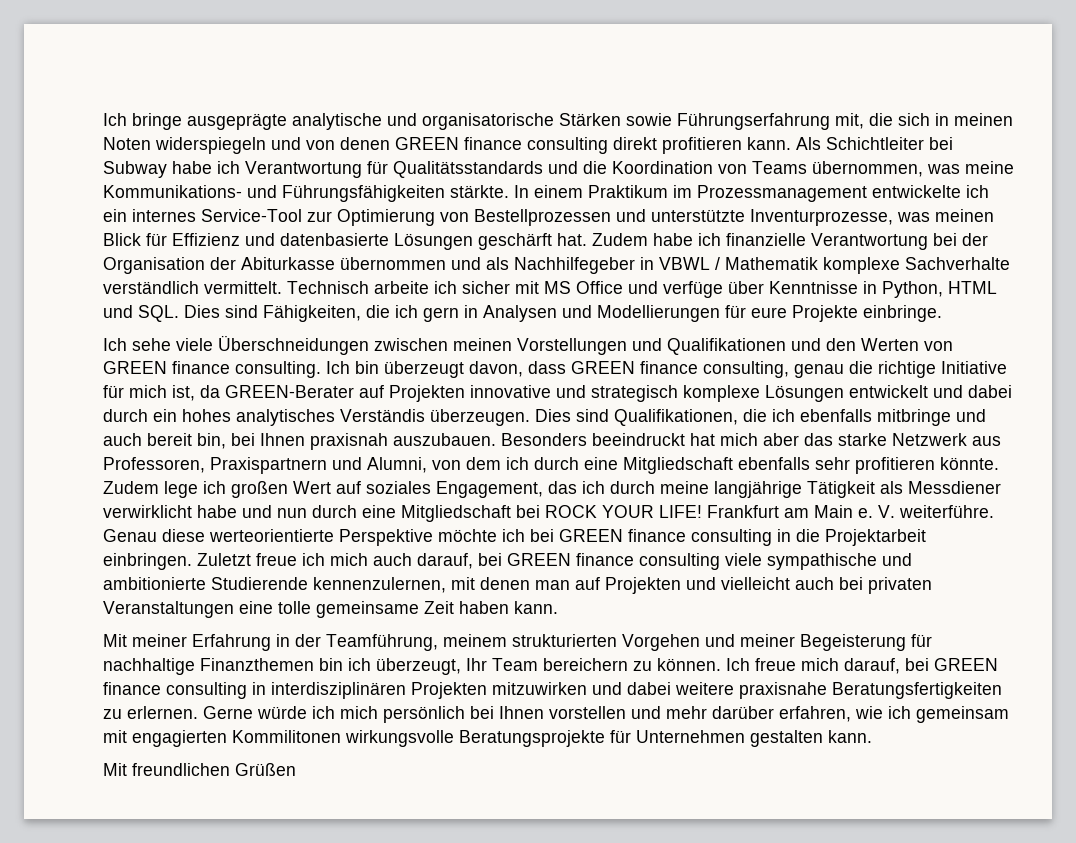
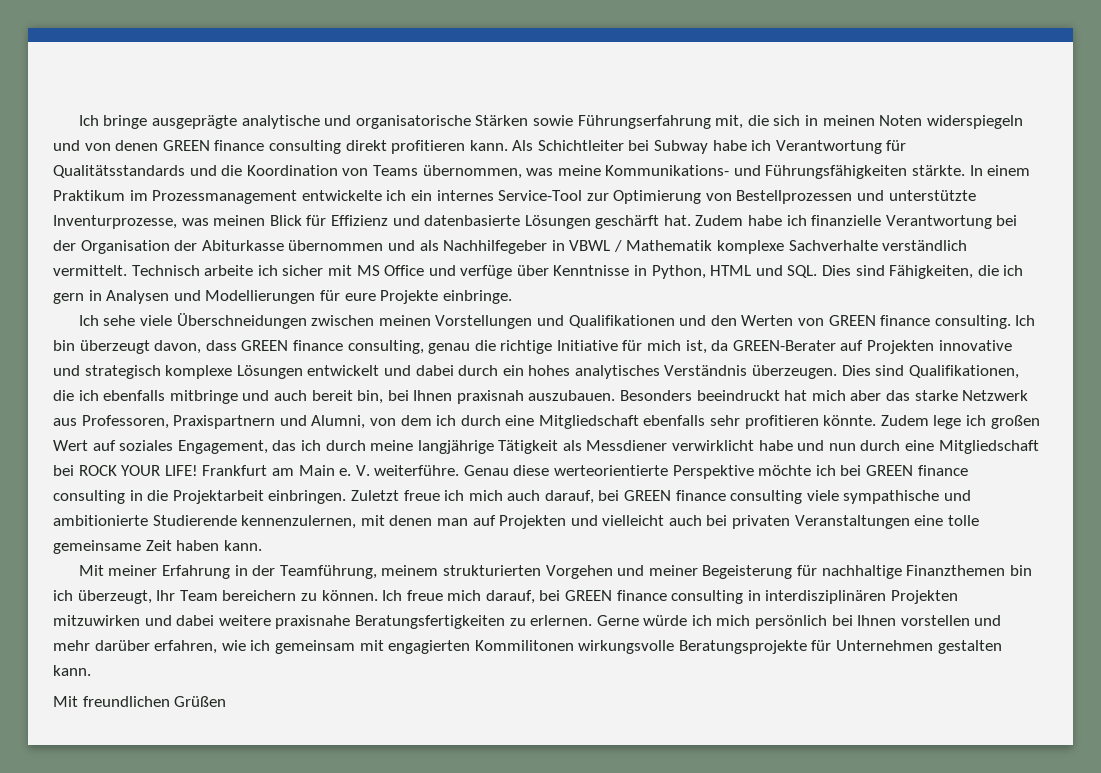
- Ich bin überzeugt davon, dass GREEN finance consulting, genau die richtige Initiative für mich ist, da GREEN-Berater auf Projekten innovative und strategisch komplexe Lösungen entwickelt und dabei durch ein hohes analytisches Verständis überzeugen.
+ Ich bin überzeugt davon, dass GREEN finance consulting, genau die richtige Initiative für mich ist, da GREEN-Berater auf Projekten innovative und strategisch komplexe Lösungen entwickelt und dabei durch ein hohes analytisches Verständnis überzeugen.

